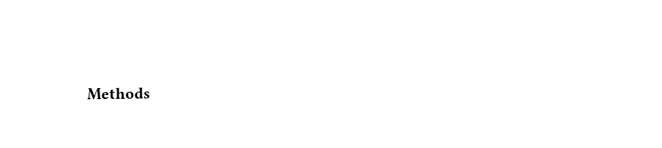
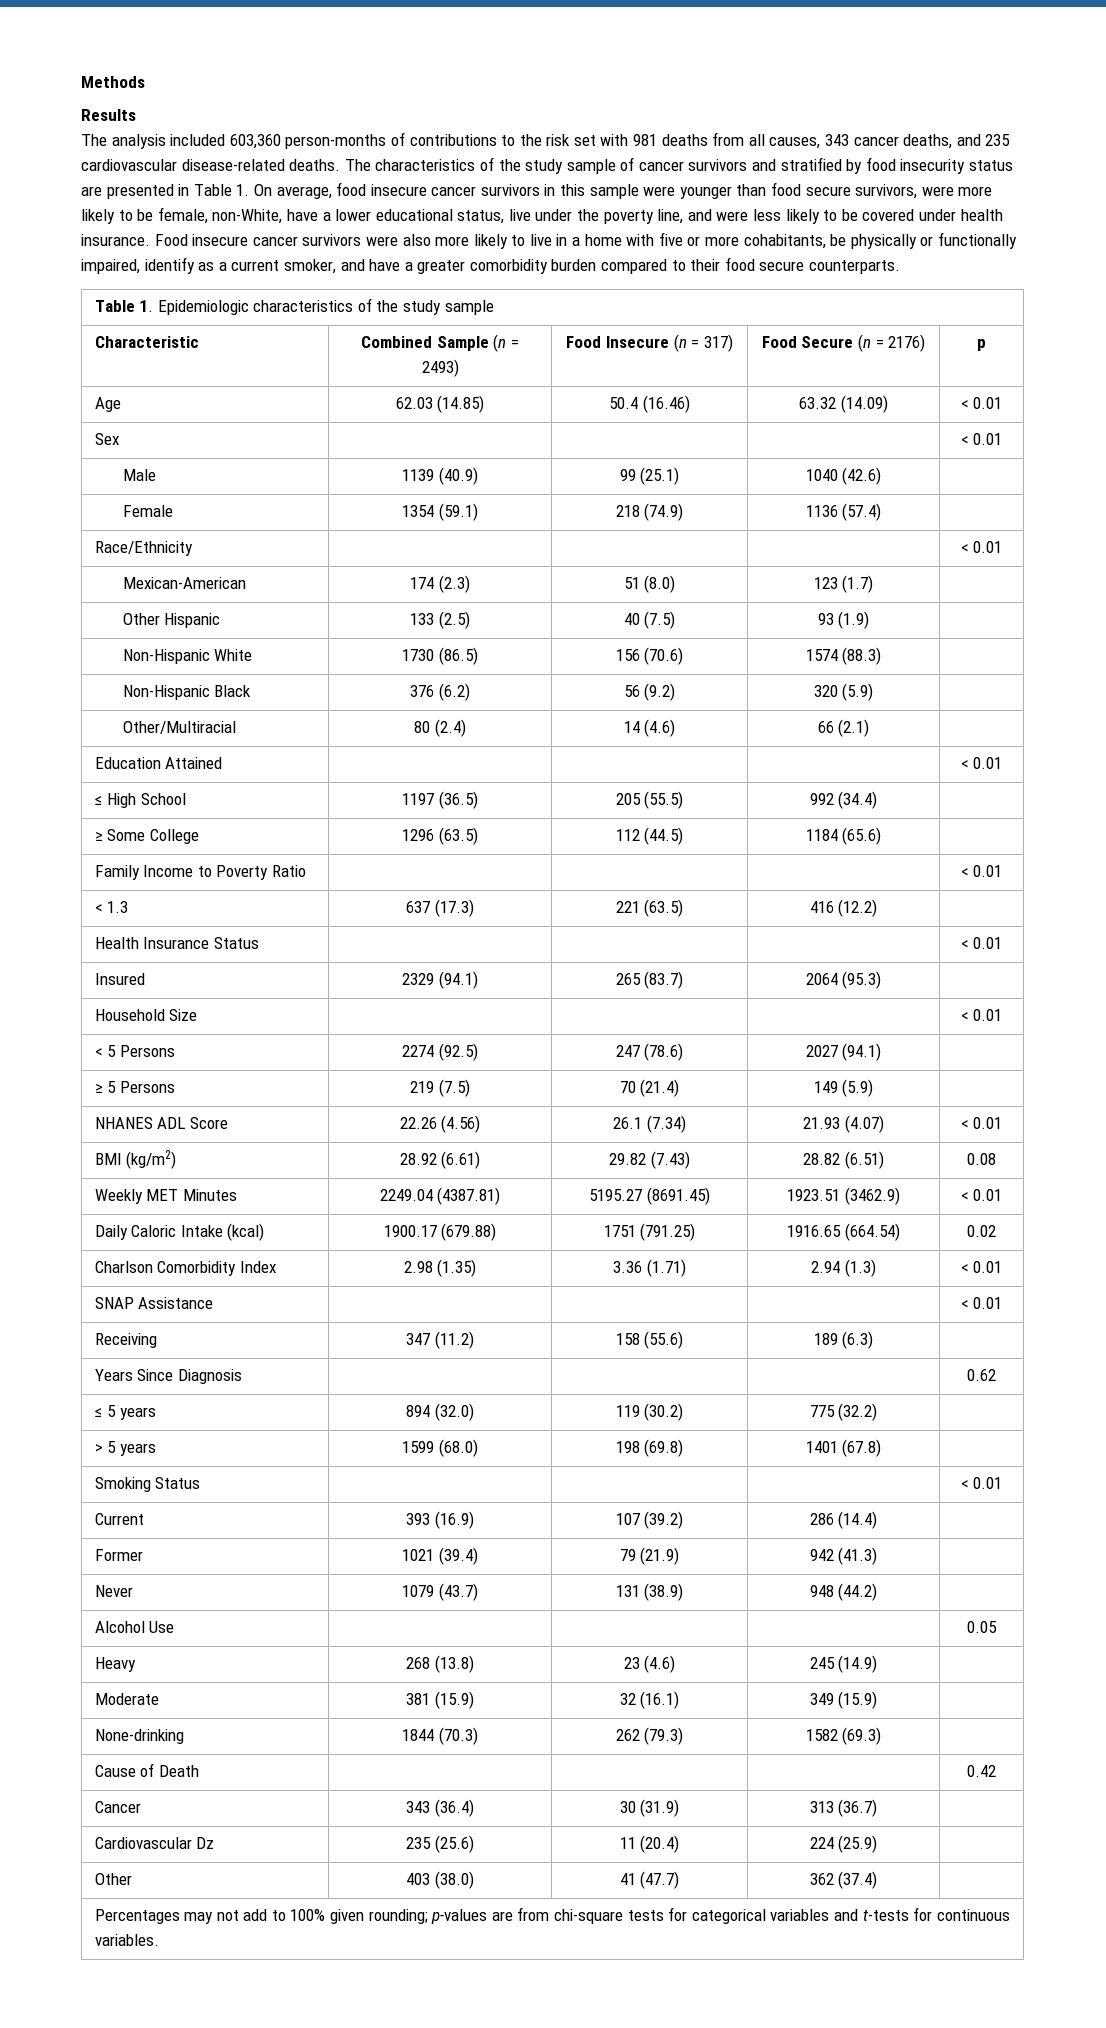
+ Results
+ The analysis included 603,360 person-months of contributions to the risk set with 981 deaths from all causes, 343 cancer deaths, and 235 cardiovascular disease-related deaths. The characteristics of the study sample of cancer survivors and stratified by food insecurity status are presented in Table 1. On average, food insecure cancer survivors in this sample were younger than food secure survivors, were more likely to be female, non-White, have a lower educational status, live under the poverty line, and were less likely to be covered under health insurance. Food insecure cancer survivors were also more likely to live in a home with five or more cohabitants, be physically or functionally impaired, identify as a current smoker, and have a greater comorbidity burden compared to their food secure counterparts.
+ Table 1. Epidemiologic characteristics of the study sample
+ Characteristic | Combined Sample (n = 2493) | Food Insecure (n = 317) | Food Secure (n = 2176) | p
+ Age | 62.03 (14.85) | 50.4 (16.46) | 63.32 (14.09) | < 0.01
+ Sex | | | | < 0.01
+ Male | 1139 (40.9) | 99 (25.1) | 1040 (42.6) |
+ Female | 1354 (59.1) | 218 (74.9) | 1136 (57.4) |
+ Race/Ethnicity | | | | < 0.01
+ Mexican-American | 174 (2.3) | 51 (8.0) | 123 (1.7) |
+ Other Hispanic | 133 (2.5) | 40 (7.5) | 93 (1.9) |
+ Non-Hispanic White | 1730 (86.5) | 156 (70.6) | 1574 (88.3) |
+ Non-Hispanic Black | 376 (6.2) | 56 (9.2) | 320 (5.9) |
+ Other/Multiracial | 80 (2.4) | 14 (4.6) | 66 (2.1) |
+ Education Attained | | | | < 0.01
+ ≤ High School | 1197 (36.5) | 205 (55.5) | 992 (34.4) |
+ ≥ Some College | 1296 (63.5) | 112 (44.5) | 1184 (65.6) |
+ Family Income to Poverty Ratio | | | | < 0.01
+ < 1.3 | 637 (17.3) | 221 (63.5) | 416 (12.2) |
+ Health Insurance Status | | | | < 0.01
+ Insured | 2329 (94.1) | 265 (83.7) | 2064 (95.3) |
+ Household Size | | | | < 0.01
+ < 5 Persons | 2274 (92.5) | 247 (78.6) | 2027 (94.1) |
+ ≥ 5 Persons | 219 (7.5) | 70 (21.4) | 149 (5.9) |
+ NHANES ADL Score | 22.26 (4.56) | 26.1 (7.34) | 21.93 (4.07) | < 0.01
+ BMI (kg/m2) | 28.92 (6.61) | 29.82 (7.43) | 28.82 (6.51) | 0.08
+ Weekly MET Minutes | 2249.04 (4387.81) | 5195.27 (8691.45) | 1923.51 (3462.9) | < 0.01
+ Daily Caloric Intake (kcal) | 1900.17 (679.88) | 1751 (791.25) | 1916.65 (664.54) | 0.02
+ Charlson Comorbidity Index | 2.98 (1.35) | 3.36 (1.71) | 2.94 (1.3) | < 0.01
+ SNAP Assistance | | | | < 0.01
+ Receiving | 347 (11.2) | 158 (55.6) | 189 (6.3) |
+ Years Since Diagnosis | | | | 0.62
+ ≤ 5 years | 894 (32.0) | 119 (30.2) | 775 (32.2) |
+ > 5 years | 1599 (68.0) | 198 (69.8) | 1401 (67.8) |
+ Smoking Status | | | | < 0.01
+ Current | 393 (16.9) | 107 (39.2) | 286 (14.4) |
+ Former | 1021 (39.4) | 79 (21.9) | 942 (41.3) |
+ Never | 1079 (43.7) | 131 (38.9) | 948 (44.2) |
+ Alcohol Use | | | | 0.05
+ Heavy | 268 (13.8) | 23 (4.6) | 245 (14.9) |
+ Moderate | 381 (15.9) | 32 (16.1) | 349 (15.9) |
+ None-drinking | 1844 (70.3) | 262 (79.3) | 1582 (69.3) |
+ Cause of Death | | | | 0.42
+ Cancer | 343 (36.4) | 30 (31.9) | 313 (36.7) |
+ Cardiovascular Dz | 235 (25.6) | 11 (20.4) | 224 (25.9) |
+ Other | 403 (38.0) | 41 (47.7) | 362 (37.4) |
+ Percentages may not add to 100% given rounding; p-values are from chi-square tests for categorical variables and t-tests for continuous variables.

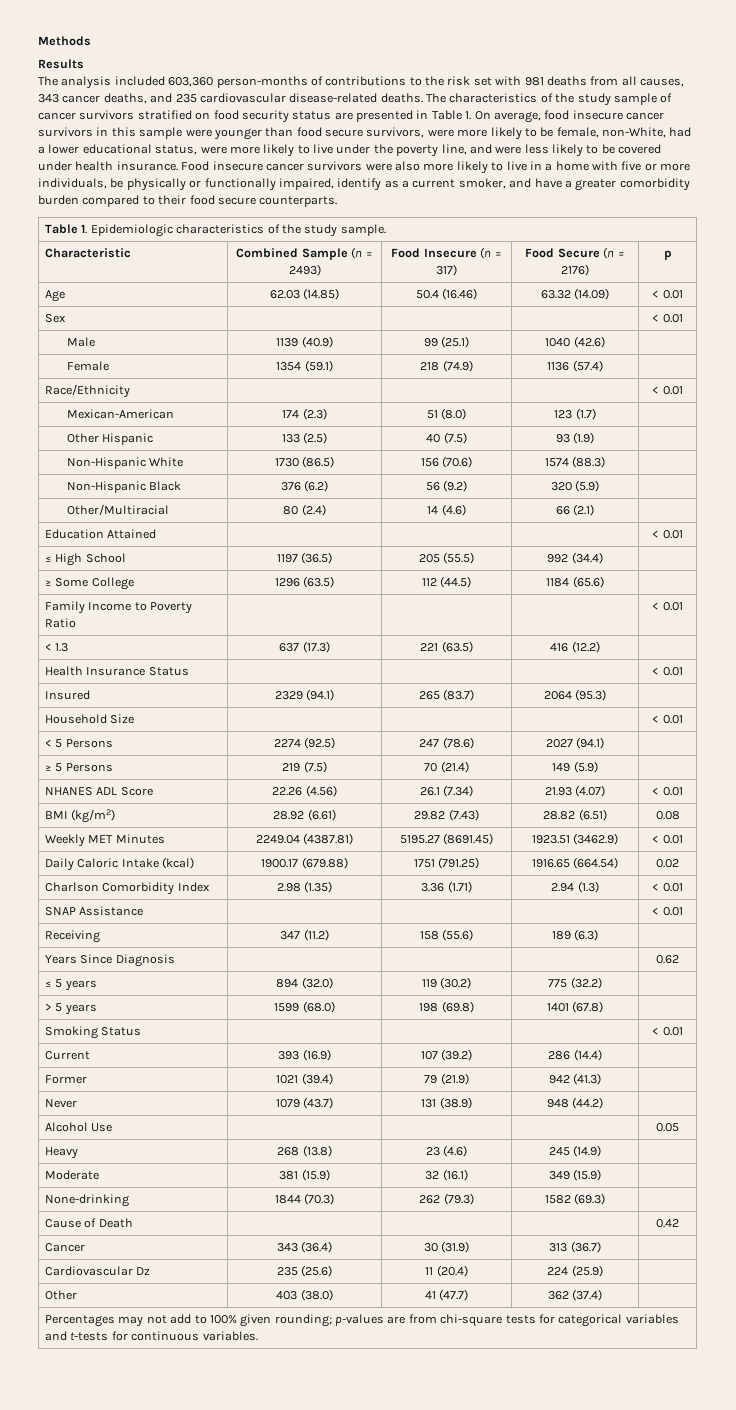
- The characteristics of the study sample of cancer survivors and stratified by food insecurity status are presented in Table 1. On average, food insecure cancer survivors in this sample were younger than food secure survivors, were more likely to be female, non-White, have a lower educational status, live under the poverty line, and were less likely to be covered under health insurance.
+ The characteristics of the study sample of cancer survivors stratified on food security status are presented in Table 1. On average, food insecure cancer survivors in this sample were younger than food secure survivors, were more likely to be female, non-White, had a lower educational status, were more likely to live under the poverty line, and were less likely to be covered under health insurance.
- Food insecure cancer survivors were also more likely to live in a home with five or more cohabitants, be physically or functionally impaired, identify as a current smoker, and have a greater comorbidity burden compared to their food secure counterparts.
+ Food insecure cancer survivors were also more likely to live in a home with five or more individuals, be physically or functionally impaired, identify as a current smoker, and have a greater comorbidity burden compared to their food secure counterparts.
- Table 1. Epidemiologic characteristics of the study sample
+ Table 1. Epidemiologic characteristics of the study sample.

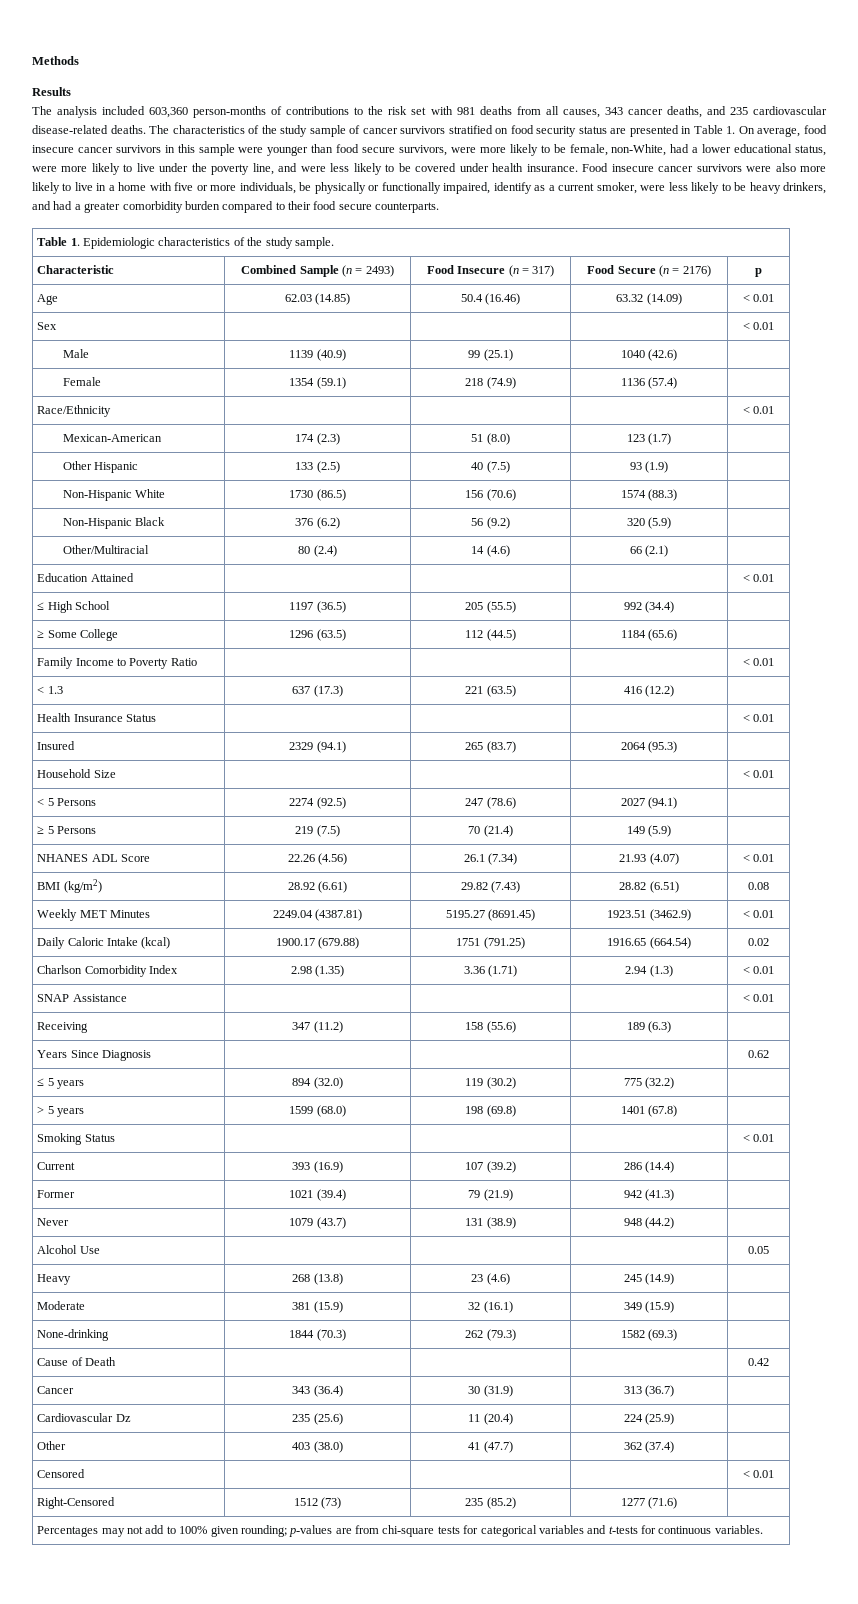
- Food insecure cancer survivors were also more likely to live in a home with five or more individuals, be physically or functionally impaired, identify as a current smoker, and have a greater comorbidity burden compared to their food secure counterparts.
+ Food insecure cancer survivors were also more likely to live in a home with five or more individuals, be physically or functionally impaired, identify as a current smoker, were less likely to be heavy drinkers, and had a greater comorbidity burden compared to their food secure counterparts.
+ Censored | | | | < 0.01
+ Right-Censored | 1512 (73) | 235 (85.2) | 1277 (71.6) |

